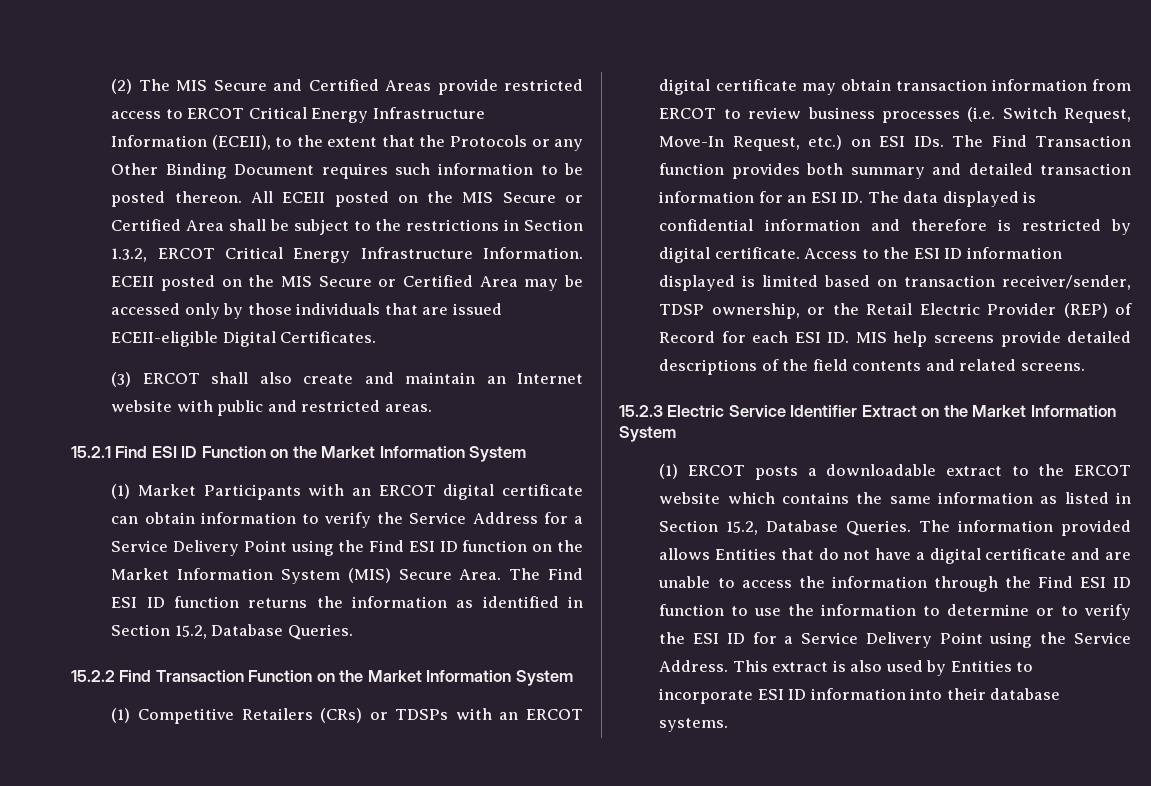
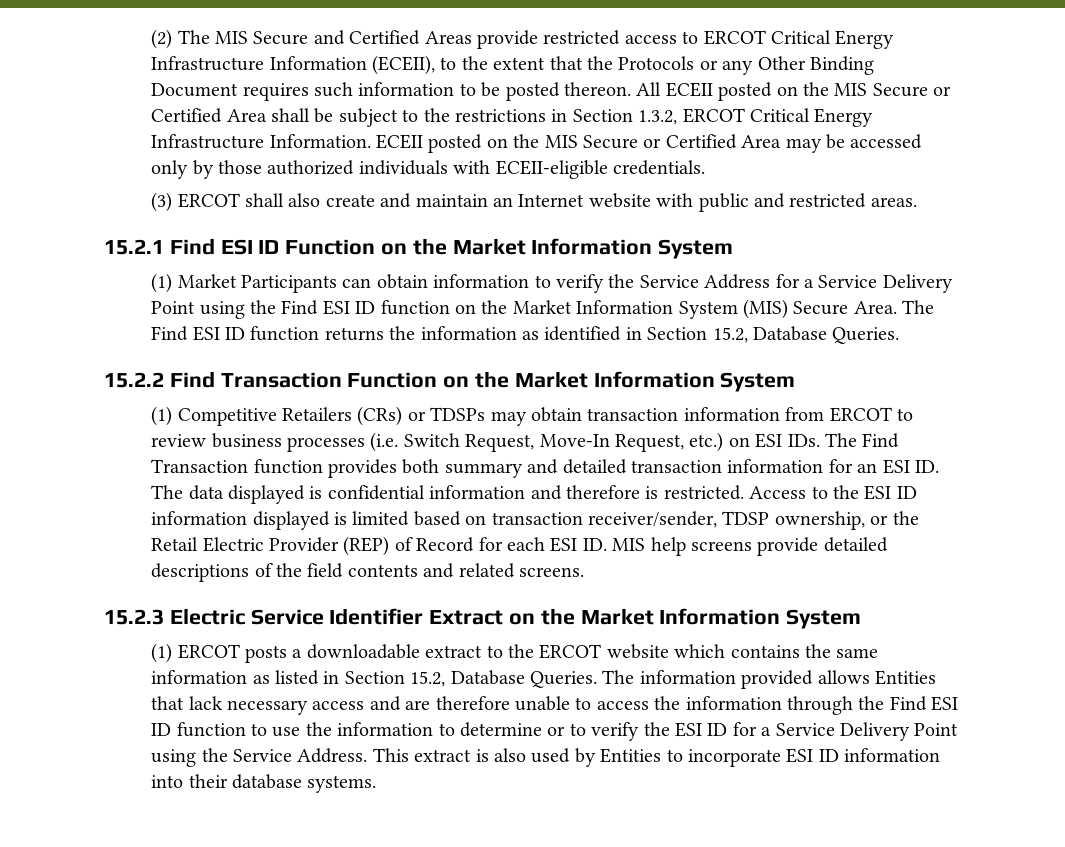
- ECEII posted on the MIS Secure or Certified Area may be accessed only by those individuals that are issued ECEII-eligible Digital Certificates.
+ ECEII posted on the MIS Secure or Certified Area may be accessed only by those authorized individuals with ECEII-eligible credentials.
- (1) Market Participants with an ERCOT digital certificate can obtain information to verify the Service Address for a Service Delivery Point using the Find ESI ID function on the Market Information System (MIS) Secure Area.
+ (1) Market Participants can obtain information to verify the Service Address for a Service Delivery Point using the Find ESI ID function on the Market Information System (MIS) Secure Area.
- (1) Competitive Retailers (CRs) or TDSPs with an ERCOT digital certificate may obtain transaction information from ERCOT to review business processes (i.e. Switch Request, Move-In Request, etc.) on ESI IDs. The Find Transaction function provides both summary and detailed transaction information for an ESI ID. The data displayed is confidential information and therefore is restricted by digital certificate.
+ (1) Competitive Retailers (CRs) or TDSPs may obtain transaction information from ERCOT to review business processes (i.e. Switch Request, Move-In Request, etc.) on ESI IDs. The Find Transaction function provides both summary and detailed transaction information for an ESI ID. The data displayed is confidential information and therefore is restricted.
- The information provided allows Entities that do not have a digital certificate and are unable to access the information through the Find ESI ID function to use the information to determine or to verify the ESI ID for a Service Delivery Point using the Service Address.
+ The information provided allows Entities that lack necessary access and are therefore unable to access the information through the Find ESI ID function to use the information to determine or to verify the ESI ID for a Service Delivery Point using the Service Address.

